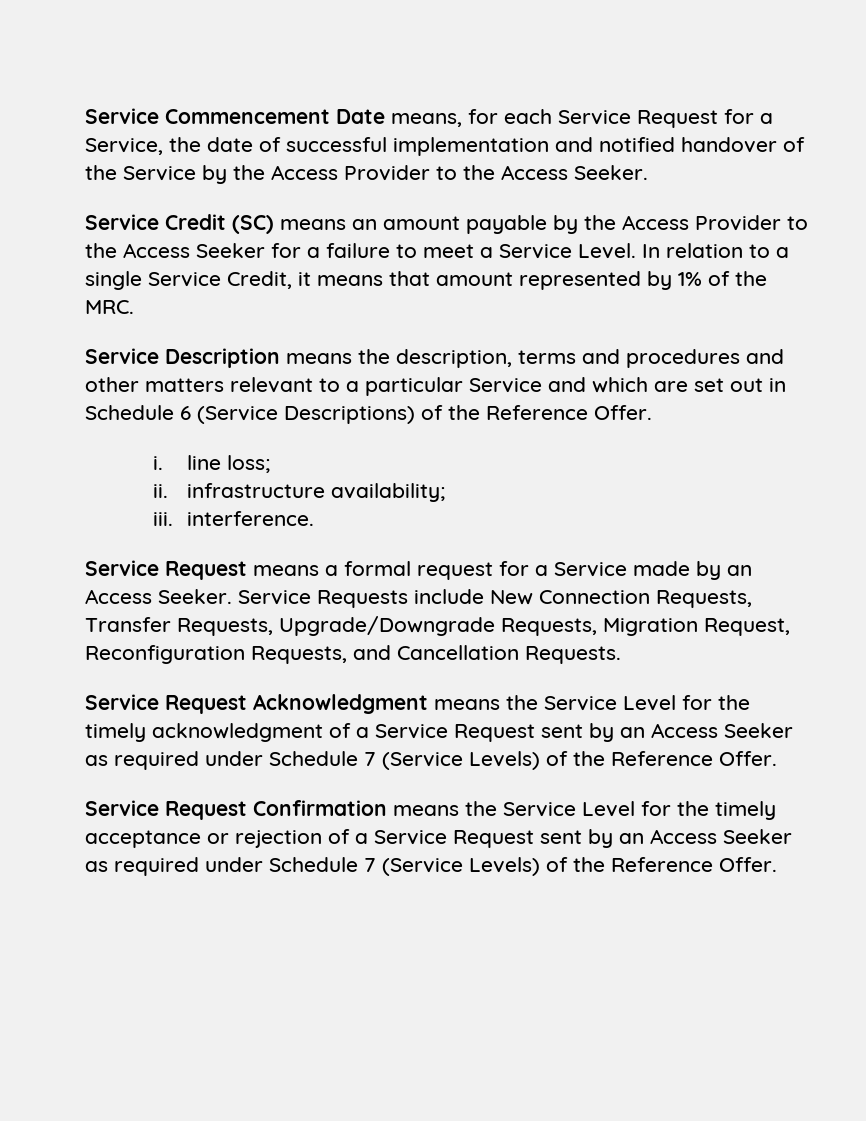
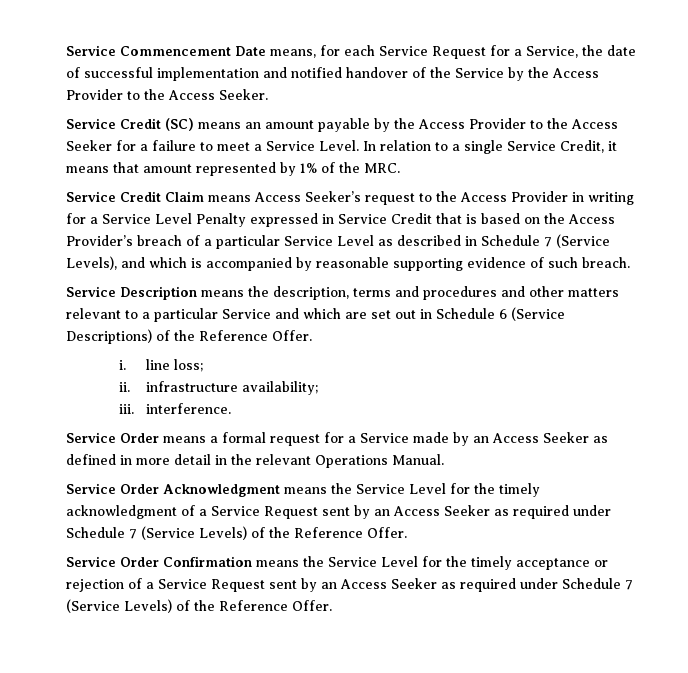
+ Service Credit Claim means Access Seeker’s request to the Access Provider in writing for a Service Level Penalty expressed in Service Credit that is based on the Access Provider’s breach of a particular Service Level as described in Schedule 7 (Service Levels), and which is accompanied by reasonable supporting evidence of such breach.
- Service Request means a formal request for a Service made by an Access Seeker. Service Requests include New Connection Requests, Transfer Requests, Upgrade/Downgrade Requests, Migration Request, Reconfiguration Requests, and Cancellation Requests.
- Service Request Acknowledgment means the Service Level for the timely acknowledgment of a Service Request sent by an Access Seeker as required under Schedule 7 (Service Levels) of the Reference Offer.
+ Service Order means a formal request for a Service made by an Access Seeker as defined in more detail in the relevant Operations Manual.
+ Service Order Acknowledgment means the Service Level for the timely acknowledgment of a Service Request sent by an Access Seeker as required under Schedule 7 (Service Levels) of the Reference Offer.
- Service Request Confirmation means the Service Level for the timely acceptance or rejection of a Service Request sent by an Access Seeker as required under Schedule 7 (Service Levels) of the Reference Offer.
+ Service Order Confirmation means the Service Level for the timely acceptance or rejection of a Service Request sent by an Access Seeker as required under Schedule 7 (Service Levels) of the Reference Offer.

